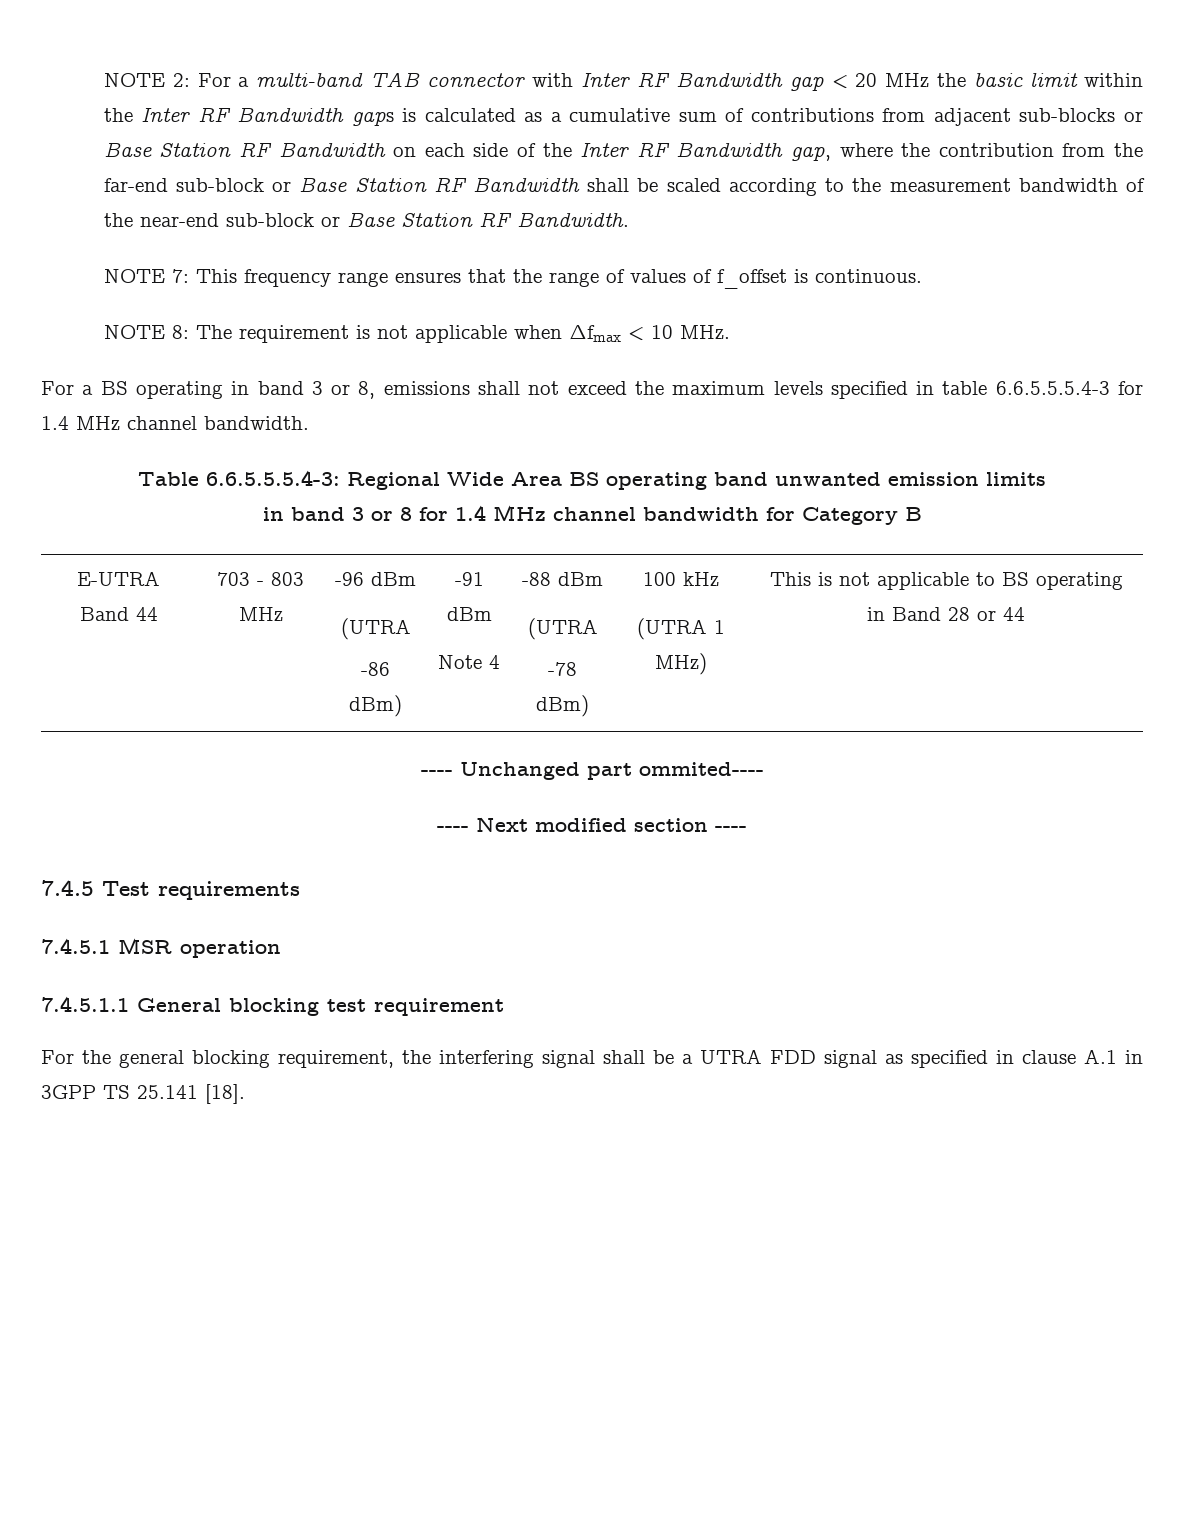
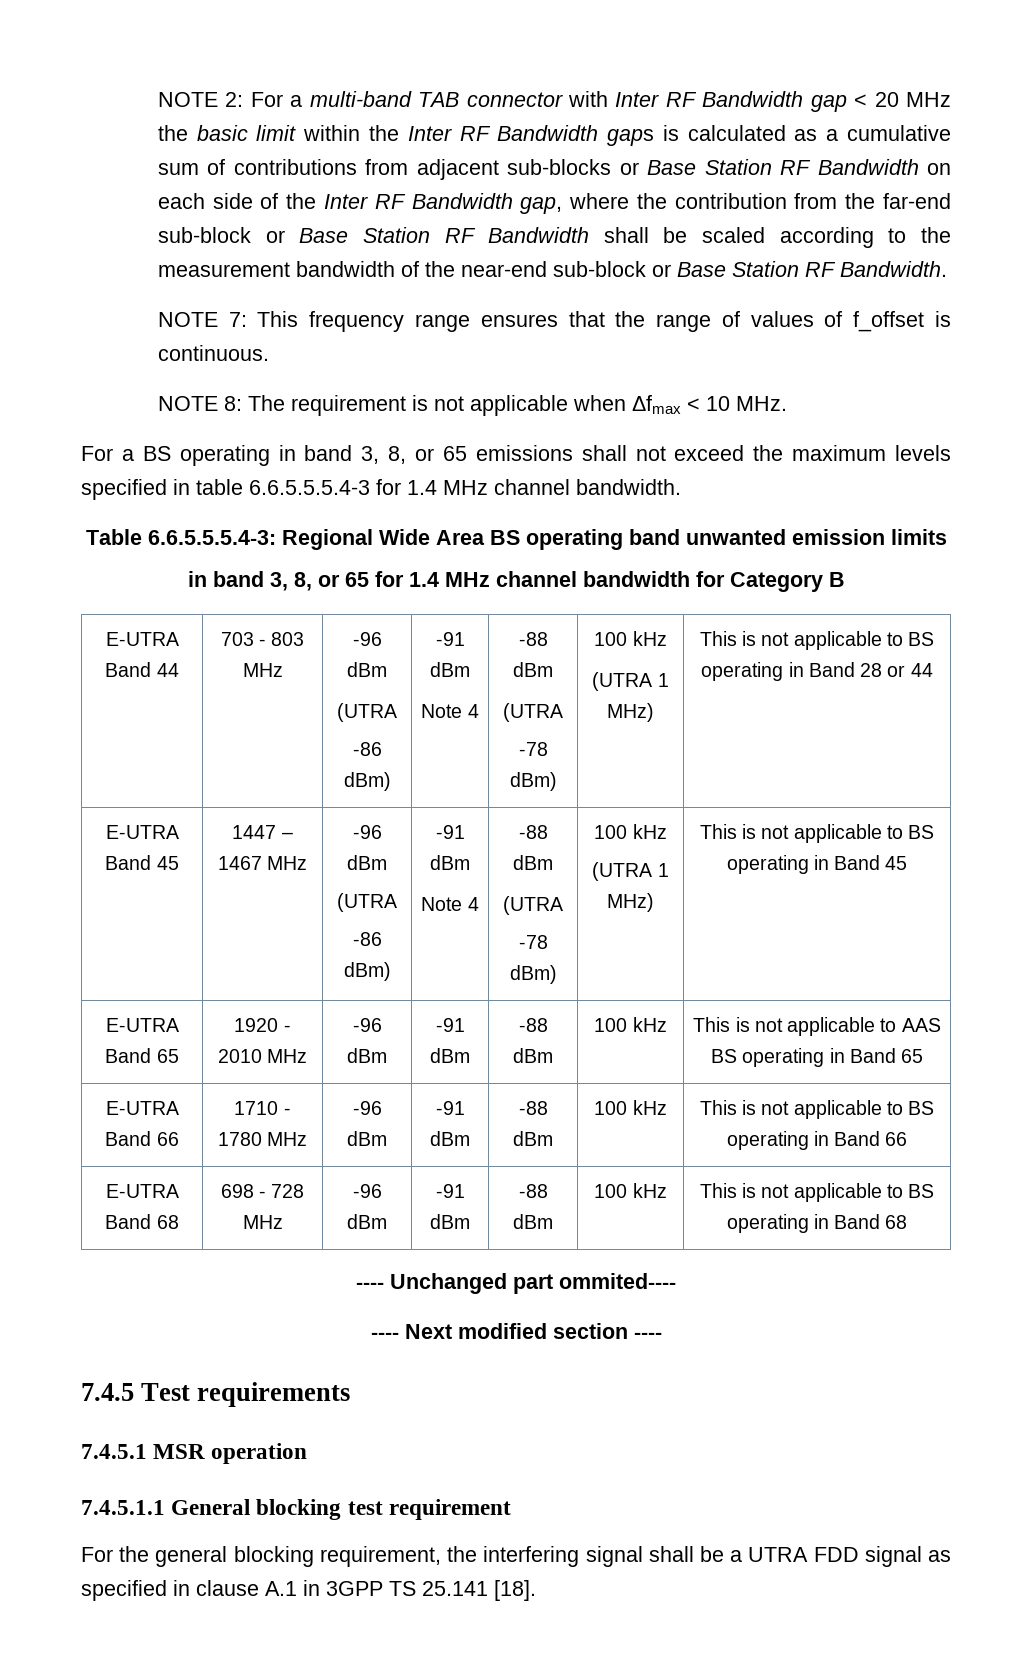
- For a BS operating in band 3 or 8, emissions shall not exceed the maximum levels specified in table 6.6.5.5.5.4-3 for 1.4 MHz channel bandwidth.
+ For a BS operating in band 3, 8, or 65 emissions shall not exceed the maximum levels specified in table 6.6.5.5.5.4-3 for 1.4 MHz channel bandwidth.
- in band 3 or 8 for 1.4 MHz channel bandwidth for Category B
+ in band 3, 8, or 65 for 1.4 MHz channel bandwidth for Category B
+ E-UTRA Band 45 | 1447 – 1467 MHz | -96 dBm
+ (UTRA
+ -86 dBm) | -91 dBm
+ Note 4 | -88 dBm
+ (UTRA
+ -78 dBm) | 100 kHz
+ (UTRA 1 MHz) | This is not applicable to BS operating in Band 45
+ E-UTRA Band 65 | 1920 - 2010 MHz | -96 dBm | -91 dBm | -88 dBm | 100 kHz | This is not applicable to AAS BS operating in Band 65
+ E-UTRA Band 66 | 1710 - 1780 MHz | -96 dBm | -91 dBm | -88 dBm | 100 kHz | This is not applicable to BS operating in Band 66
+ E-UTRA Band 68 | 698 - 728 MHz | -96 dBm | -91 dBm | -88 dBm | 100 kHz | This is not applicable to BS operating in Band 68

